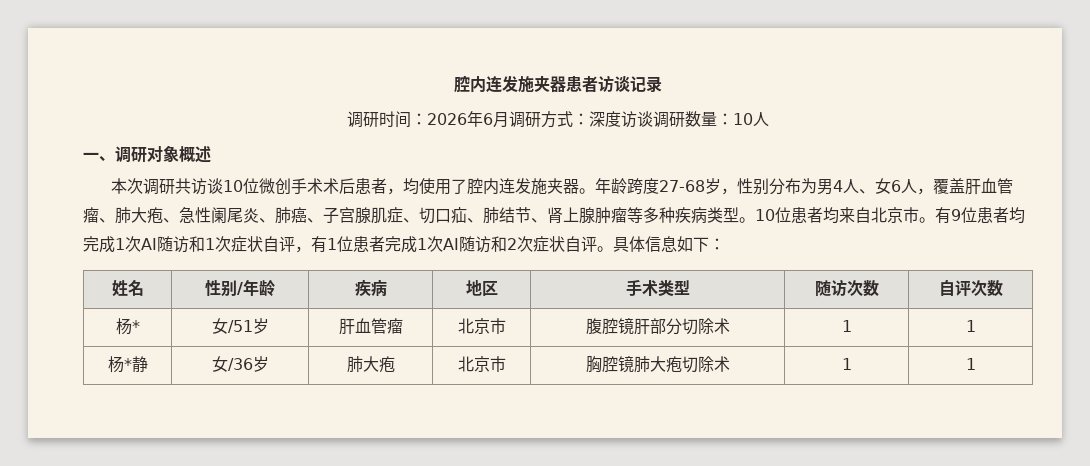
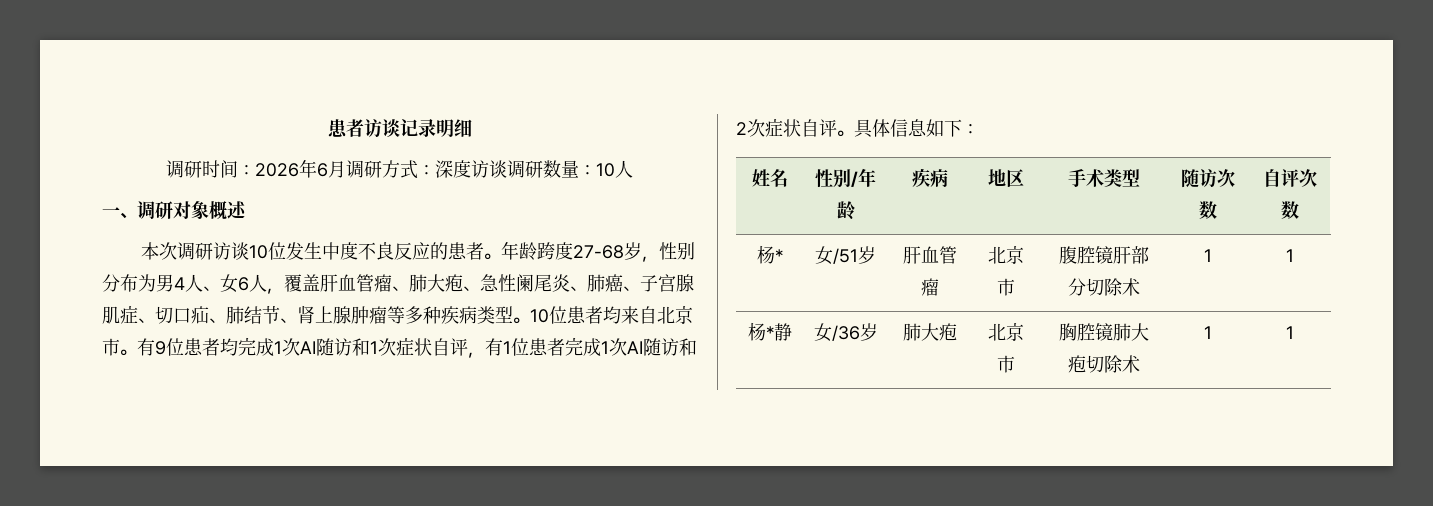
- 腔内连发施夹器患者访谈记录
+ 患者访谈记录明细
- 本次调研共访谈10位微创手术术后患者，均使用了腔内连发施夹器。
+ 本次调研访谈10位发生中度不良反应的患者。

